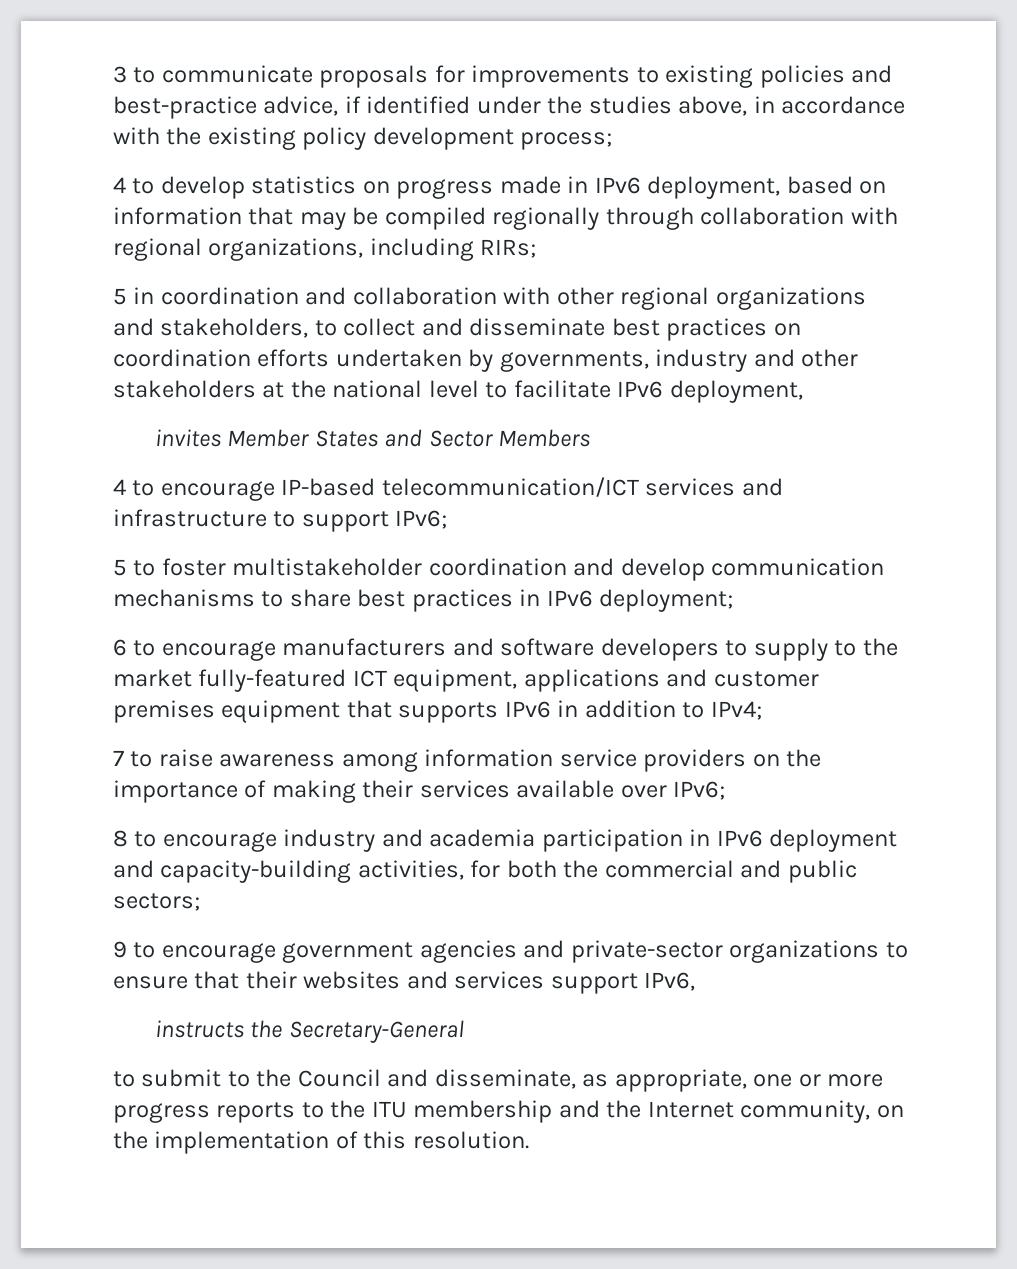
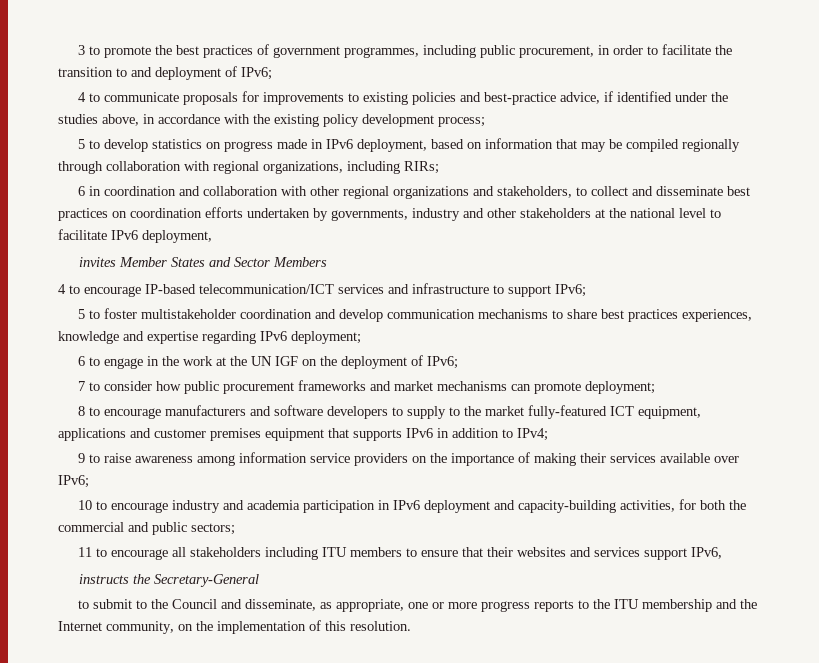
- 3 to communicate proposals for improvements to existing policies and best-practice advice, if identified under the studies above, in accordance with the existing policy development process;
+ 3 to promote the best practices of government programmes, including public procurement, in order to facilitate the transition to and deployment of IPv6;
+ 4 to communicate proposals for improvements to existing policies and best-practice advice, if identified under the studies above, in accordance with the existing policy development process;
- 4 to develop statistics on progress made in IPv6 deployment, based on information that may be compiled regionally through collaboration with regional organizations, including RIRs;
+ 5 to develop statistics on progress made in IPv6 deployment, based on information that may be compiled regionally through collaboration with regional organizations, including RIRs;
- 5 in coordination and collaboration with other regional organizations and stakeholders, to collect and disseminate best practices on coordination efforts undertaken by governments, industry and other stakeholders at the national level to facilitate IPv6 deployment,
+ 6 in coordination and collaboration with other regional organizations and stakeholders, to collect and disseminate best practices on coordination efforts undertaken by governments, industry and other stakeholders at the national level to facilitate IPv6 deployment,
- 5 to foster multistakeholder coordination and develop communication mechanisms to share best practices in IPv6 deployment;
+ 5 to foster multistakeholder coordination and develop communication mechanisms to share best practices experiences, knowledge and expertise regarding IPv6 deployment;
- 6 to encourage manufacturers and software developers to supply to the market fully-featured ICT equipment, applications and customer premises equipment that supports IPv6 in addition to IPv4;
+ 6 to engage in the work at the UN IGF on the deployment of IPv6;
+ 7 to consider how public procurement frameworks and market mechanisms can promote deployment;
+ 8 to encourage manufacturers and software developers to supply to the market fully-featured ICT equipment, applications and customer premises equipment that supports IPv6 in addition to IPv4;
- 7 to raise awareness among information service providers on the importance of making their services available over IPv6;
+ 9 to raise awareness among information service providers on the importance of making their services available over IPv6;
- 8 to encourage industry and academia participation in IPv6 deployment and capacity-building activities, for both the commercial and public sectors;
+ 10 to encourage industry and academia participation in IPv6 deployment and capacity-building activities, for both the commercial and public sectors;
- 9 to encourage government agencies and private-sector organizations to ensure that their websites and services support IPv6,
+ 11 to encourage all stakeholders including ITU members to ensure that their websites and services support IPv6,

